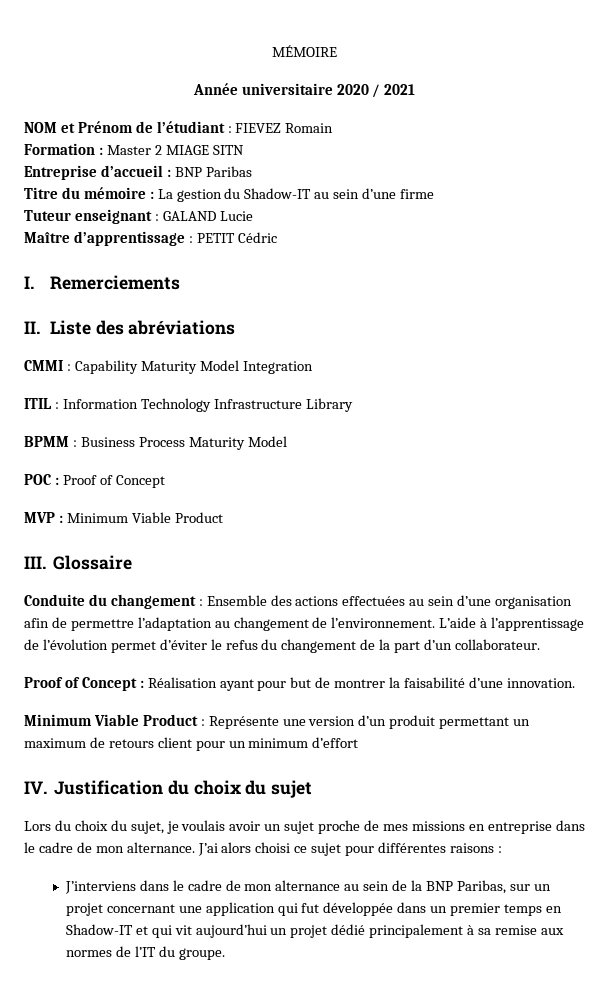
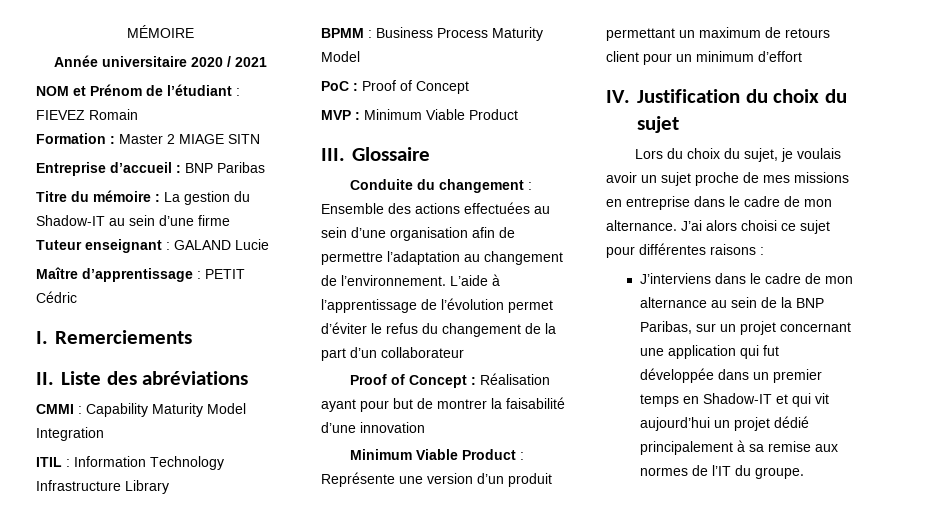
- POC : Proof of Concept
+ PoC : Proof of Concept
- L’aide à l’apprentissage de l’évolution permet d’éviter le refus du changement de la part d’un collaborateur.
+ L’aide à l’apprentissage de l’évolution permet d’éviter le refus du changement de la part d’un collaborateur
- Proof of Concept : Réalisation ayant pour but de montrer la faisabilité d’une innovation.
+ Proof of Concept : Réalisation ayant pour but de montrer la faisabilité d’une innovation

